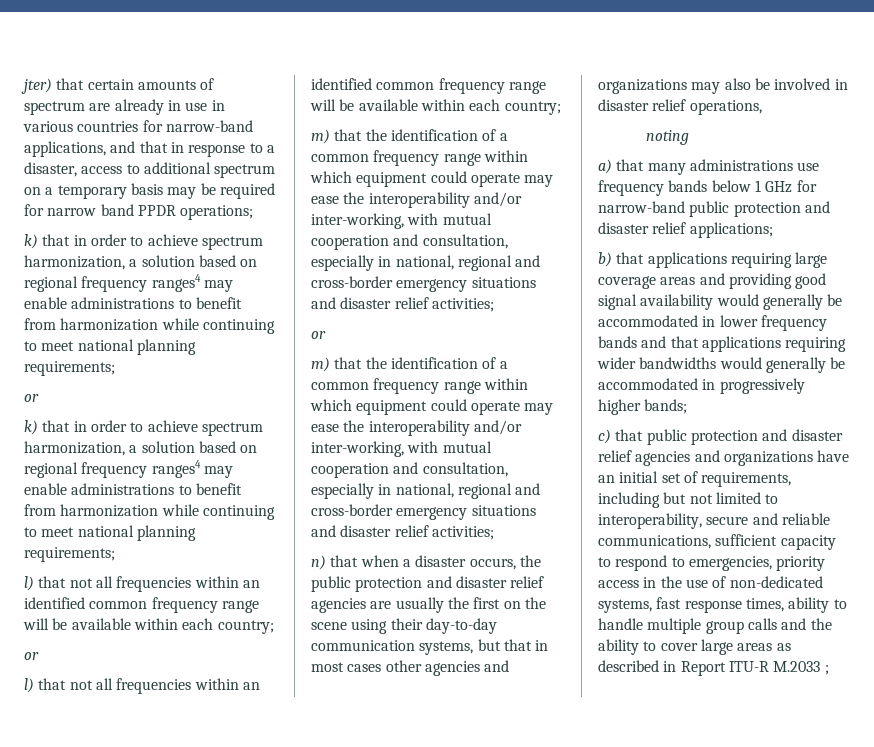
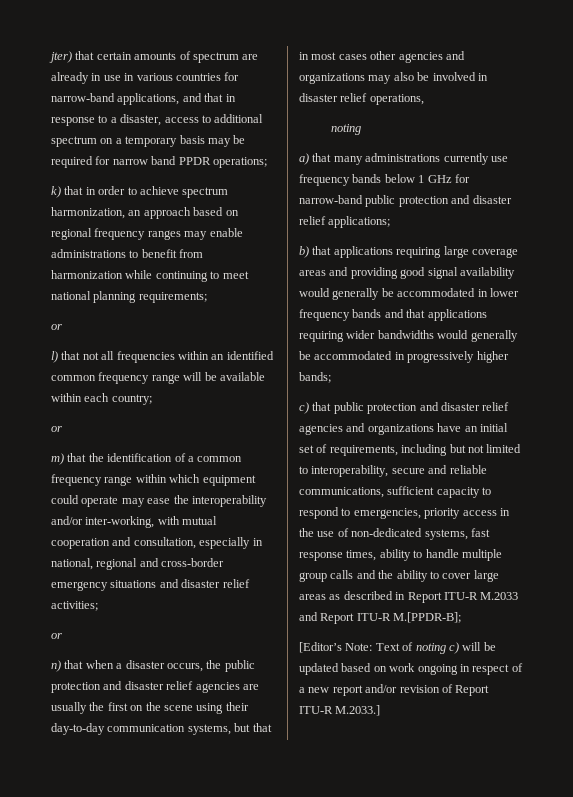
  jter) that certain amounts of spectrum are already in use in various countries for narrow-band applications, and that in response to a disaster, access to additional spectrum on a temporary basis may be required for narrow band PPDR operations;
- k) that in order to achieve spectrum harmonization, a solution based on regional frequency ranges4 may enable administrations to benefit from harmonization while continuing to meet national planning requirements;
+ k) that in order to achieve spectrum harmonization, an approach based on regional frequency ranges may enable administrations to benefit from harmonization while continuing to meet national planning requirements;
  or
- k) that in order to achieve spectrum harmonization, a solution based on regional frequency ranges4 may enable administrations to benefit from harmonization while continuing to meet national planning requirements;
  l) that not all frequencies within an identified common frequency range will be available within each country;
  or
- l) that not all frequencies within an identified common frequency range will be available within each country;
  m) that the identification of a common frequency range within which equipment could operate may ease the interoperability and/or inter-working, with mutual cooperation and consultation, especially in national, regional and cross-border emergency situations and disaster relief activities;
  or
- m) that the identification of a common frequency range within which equipment could operate may ease the interoperability and/or inter-working, with mutual cooperation and consultation, especially in national, regional and cross-border emergency situations and disaster relief activities;
- a) that many administrations use frequency bands below 1 GHz for narrow-band public protection and disaster relief applications;
+ a) that many administrations currently use frequency bands below 1 GHz for narrow-band public protection and disaster relief applications;
- c) that public protection and disaster relief agencies and organizations have an initial set of requirements, including but not limited to interoperability, secure and reliable communications, sufficient capacity to respond to emergencies, priority access in the use of non-dedicated systems, fast response times, ability to handle multiple group calls and the ability to cover large areas as described in Report ITU-R M.2033 ;
+ c) that public protection and disaster relief agencies and organizations have an initial set of requirements, including but not limited to interoperability, secure and reliable communications, sufficient capacity to respond to emergencies, priority access in the use of non-dedicated systems, fast response times, ability to handle multiple group calls and the ability to cover large areas as described in Report ITU-R M.2033 and Report ITU-R M.[PPDR-B];
+ [Editor’s Note: Text of noting c) will be updated based on work ongoing in respect of a new report and/or revision of Report ITU-R M.2033.]

